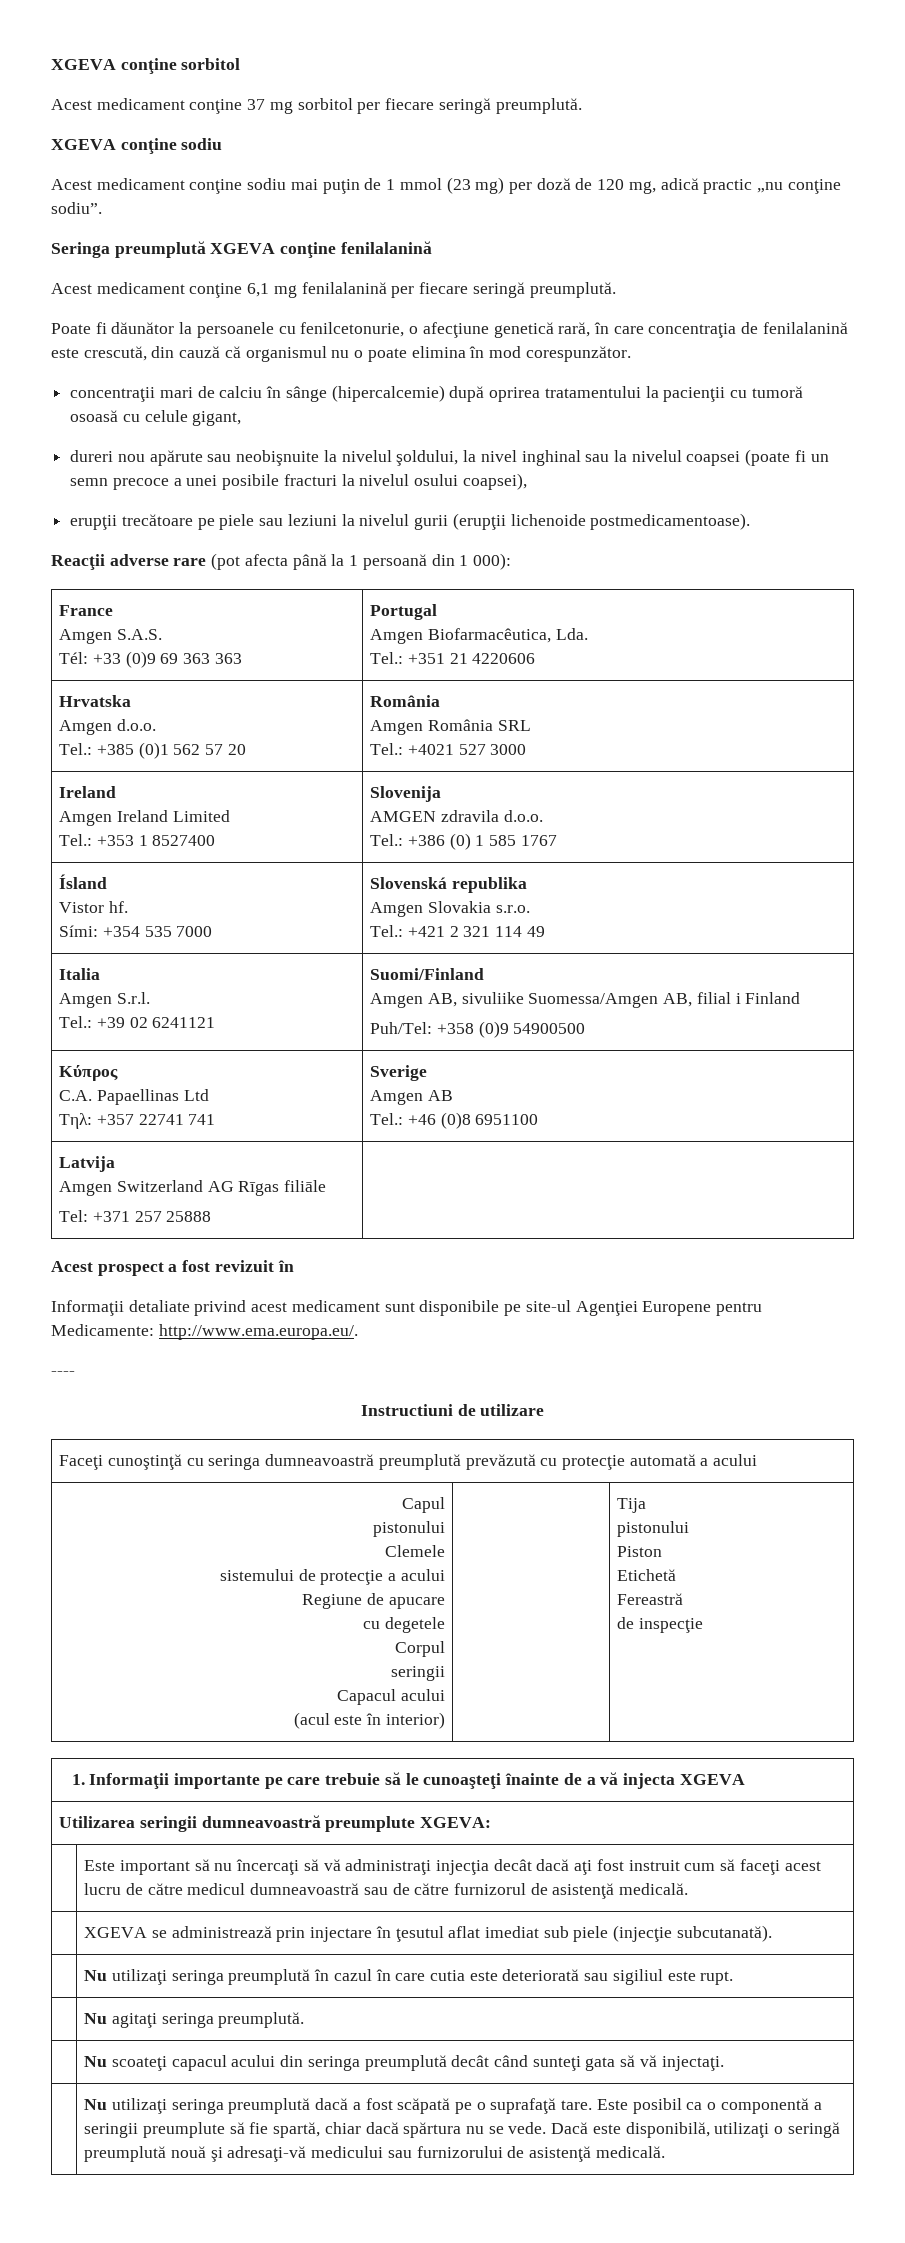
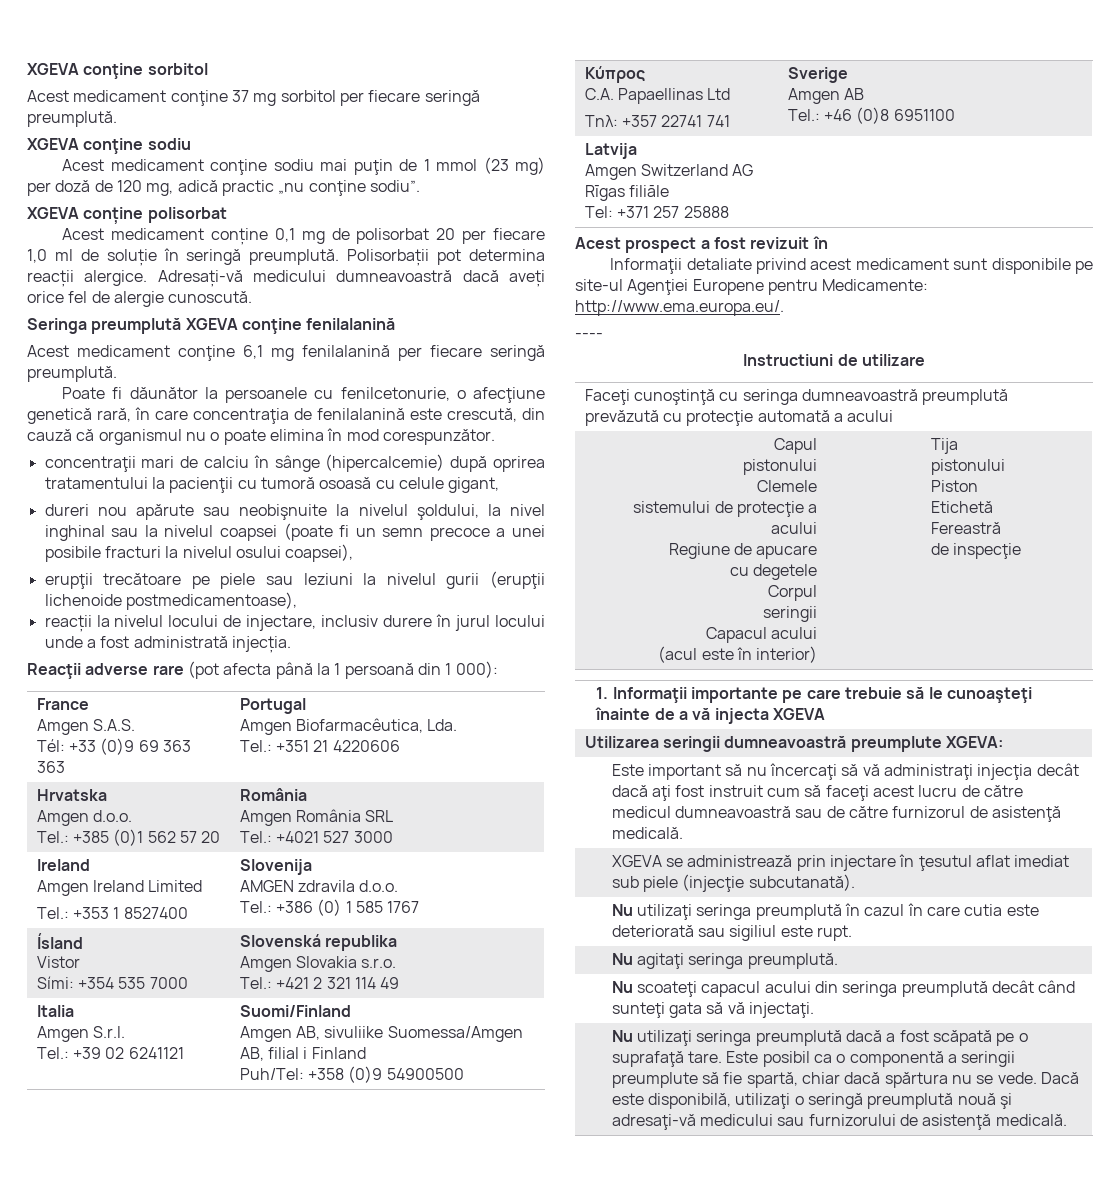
+ XGEVA conține polisorbat
+ Acest medicament conține 0,1 mg de polisorbat 20 per fiecare 1,0 ml de soluție în seringă preumplută. Polisorbații pot determina reacții alergice. Adresați-vă medicului dumneavoastră dacă aveți orice fel de alergie cunoscută.
- erupţii trecătoare pe piele sau leziuni la nivelul gurii (erupţii lichenoide postmedicamentoase).
+ erupţii trecătoare pe piele sau leziuni la nivelul gurii (erupţii lichenoide postmedicamentoase),
+ reacții la nivelul locului de injectare, inclusiv durere în jurul locului unde a fost administrată injecția.
  Ísland
- Vistor hf.
+ Vistor

